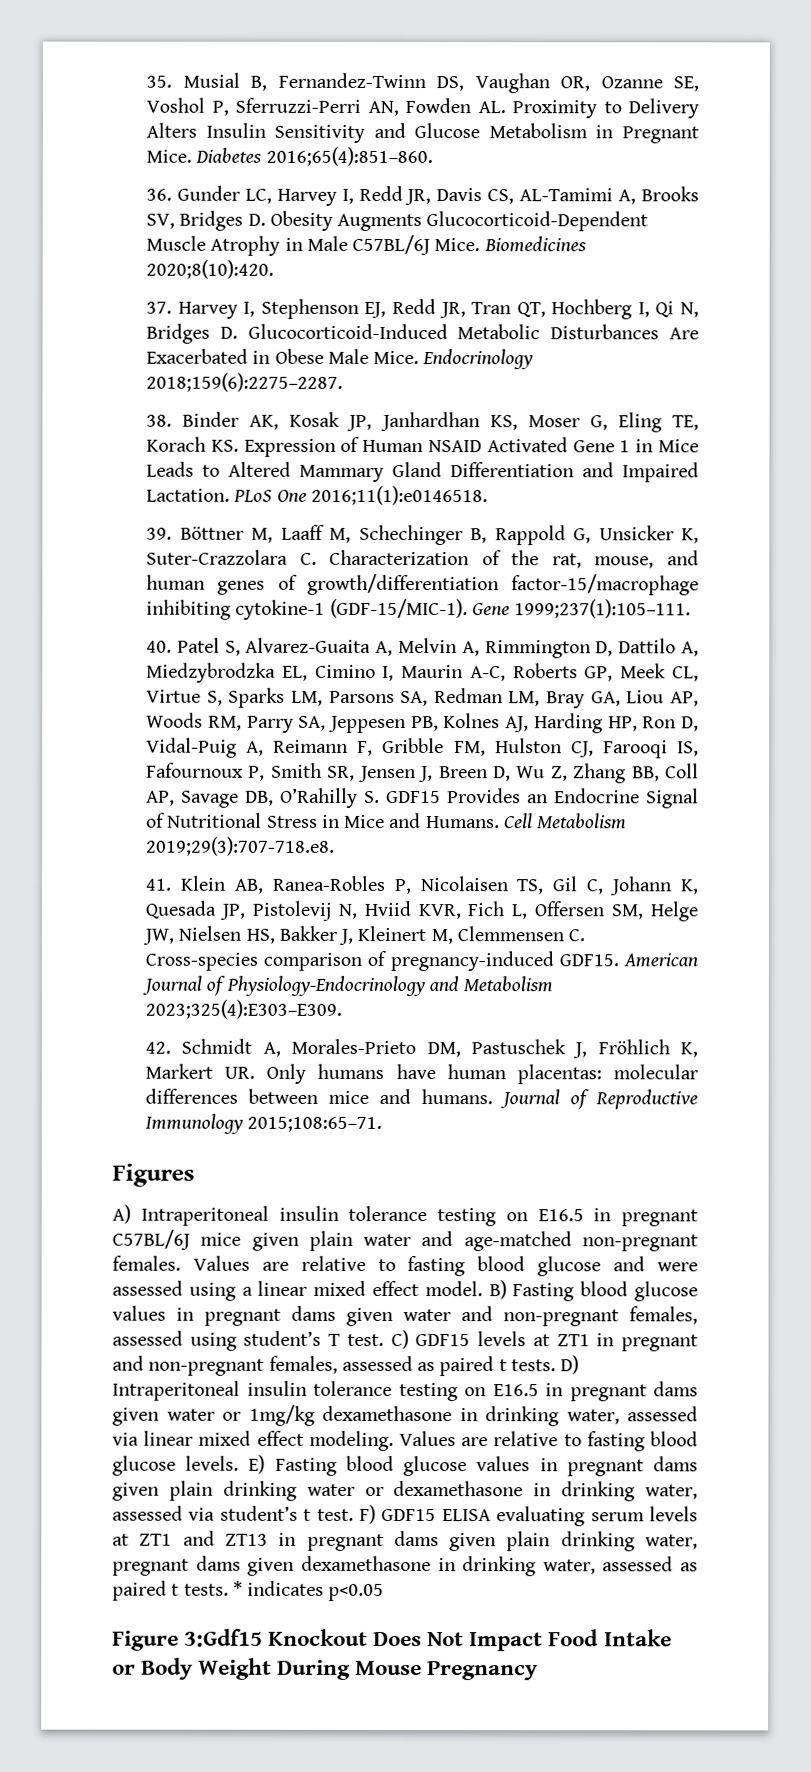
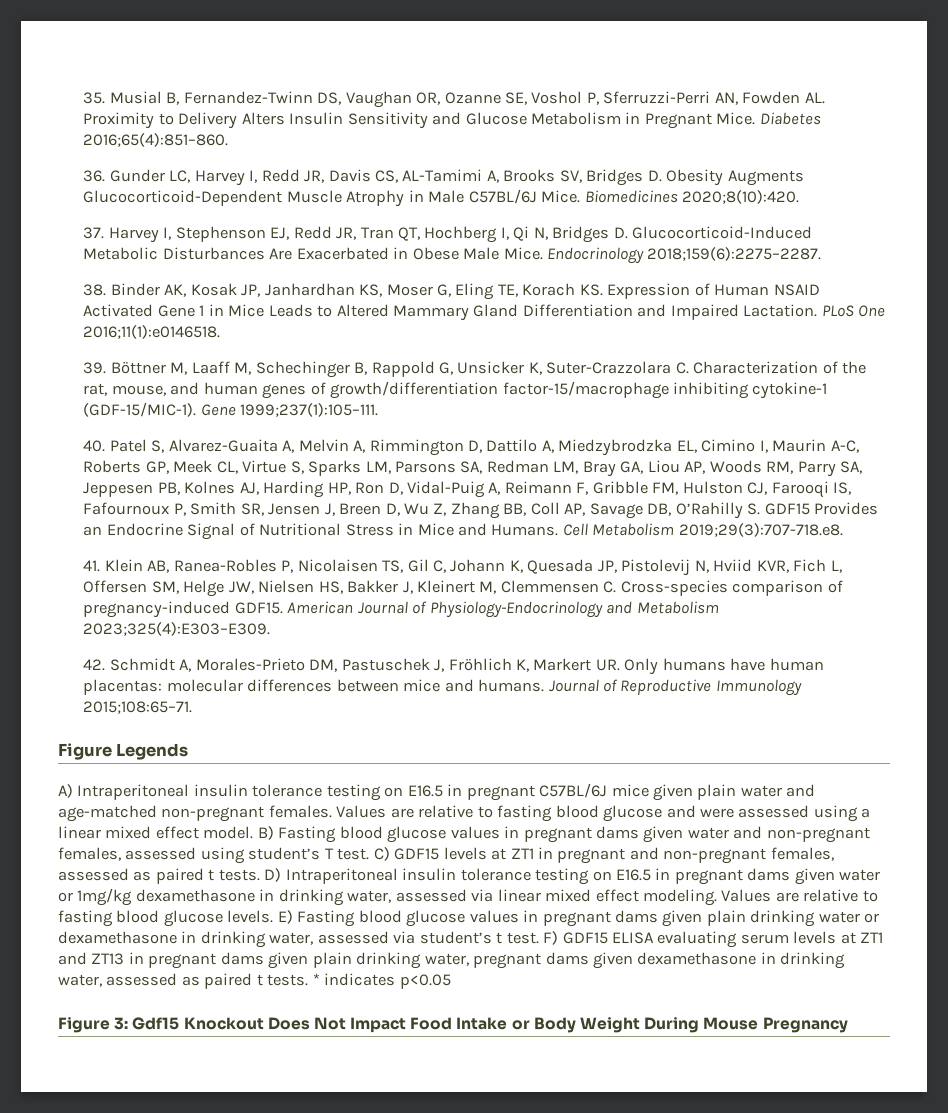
- Figures
+ Figure Legends
- Figure 3:Gdf15 Knockout Does Not Impact Food Intake or Body Weight During Mouse Pregnancy
+ Figure 3: Gdf15 Knockout Does Not Impact Food Intake or Body Weight During Mouse Pregnancy

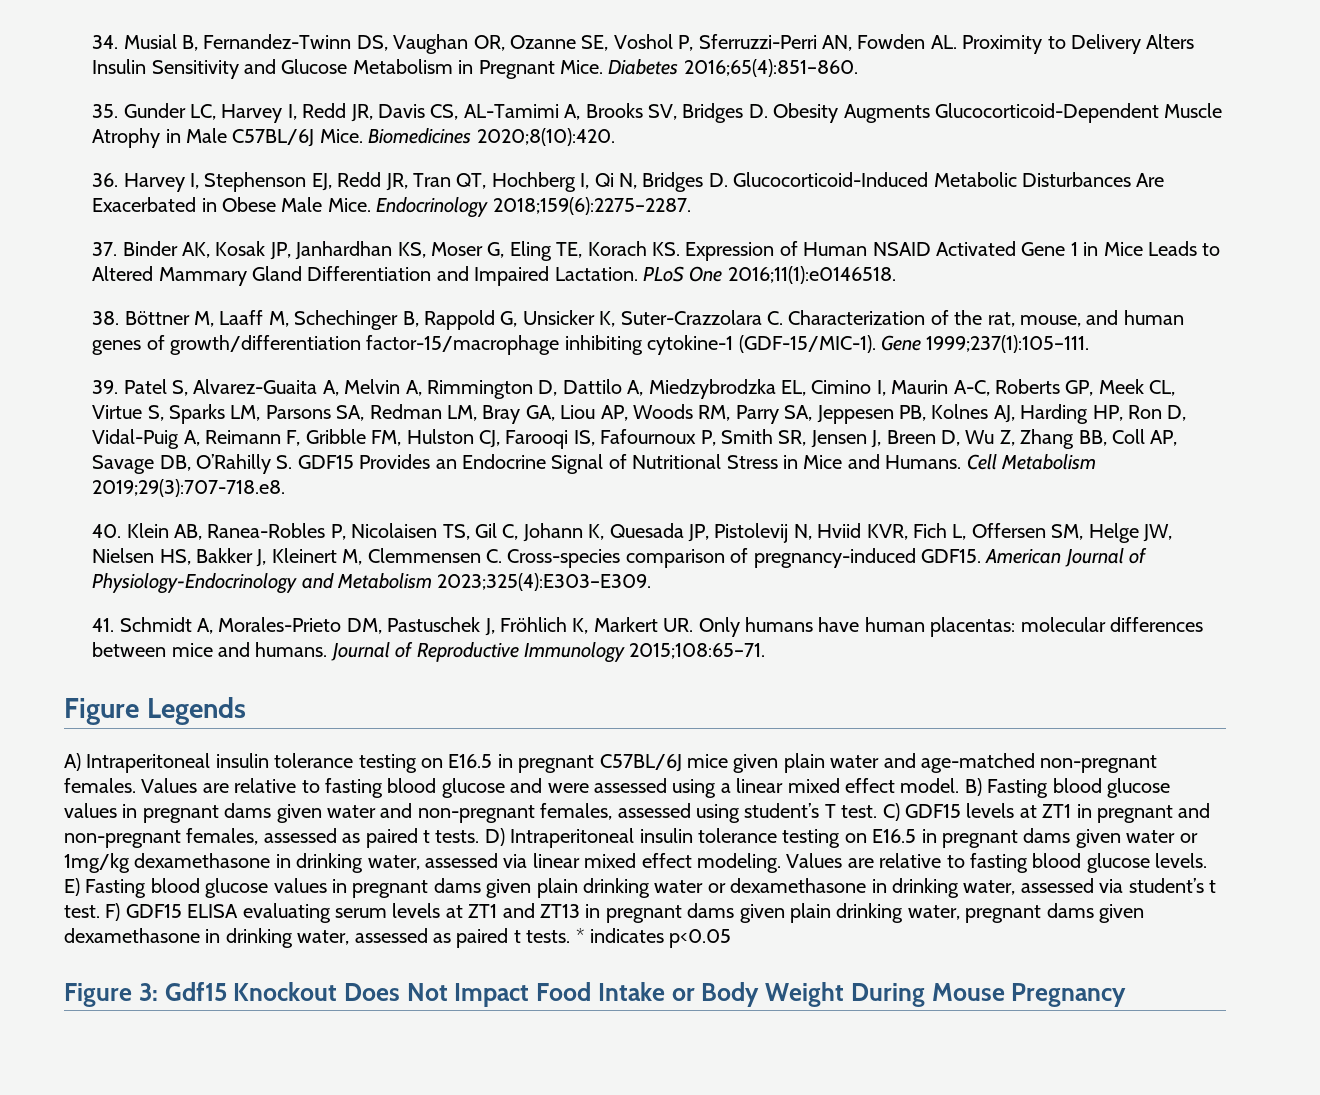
- 35. Musial B, Fernandez-Twinn DS, Vaughan OR, Ozanne SE, Voshol P, Sferruzzi-Perri AN, Fowden AL. Proximity to Delivery Alters Insulin Sensitivity and Glucose Metabolism in Pregnant Mice.
+ 34. Musial B, Fernandez-Twinn DS, Vaughan OR, Ozanne SE, Voshol P, Sferruzzi-Perri AN, Fowden AL. Proximity to Delivery Alters Insulin Sensitivity and Glucose Metabolism in Pregnant Mice.
- 36. Gunder LC, Harvey I, Redd JR, Davis CS, AL-Tamimi A, Brooks SV, Bridges D. Obesity Augments Glucocorticoid-Dependent Muscle Atrophy in Male C57BL/6J Mice.
+ 35. Gunder LC, Harvey I, Redd JR, Davis CS, AL-Tamimi A, Brooks SV, Bridges D. Obesity Augments Glucocorticoid-Dependent Muscle Atrophy in Male C57BL/6J Mice.
- 37. Harvey I, Stephenson EJ, Redd JR, Tran QT, Hochberg I, Qi N, Bridges D. Glucocorticoid-Induced Metabolic Disturbances Are Exacerbated in Obese Male Mice.
+ 36. Harvey I, Stephenson EJ, Redd JR, Tran QT, Hochberg I, Qi N, Bridges D. Glucocorticoid-Induced Metabolic Disturbances Are Exacerbated in Obese Male Mice.
- 38. Binder AK, Kosak JP, Janhardhan KS, Moser G, Eling TE, Korach KS. Expression of Human NSAID Activated Gene 1 in Mice Leads to Altered Mammary Gland Differentiation and Impaired Lactation.
+ 37. Binder AK, Kosak JP, Janhardhan KS, Moser G, Eling TE, Korach KS. Expression of Human NSAID Activated Gene 1 in Mice Leads to Altered Mammary Gland Differentiation and Impaired Lactation.
- 39. Böttner M, Laaff M, Schechinger B, Rappold G, Unsicker K, Suter-Crazzolara C. Characterization of the rat, mouse, and human genes of growth/differentiation factor-15/macrophage inhibiting cytokine-1 (GDF-15/MIC-1).
+ 38. Böttner M, Laaff M, Schechinger B, Rappold G, Unsicker K, Suter-Crazzolara C. Characterization of the rat, mouse, and human genes of growth/differentiation factor-15/macrophage inhibiting cytokine-1 (GDF-15/MIC-1).
- 40. Patel S, Alvarez-Guaita A, Melvin A, Rimmington D, Dattilo A, Miedzybrodzka EL, Cimino I, Maurin A-C, Roberts GP, Meek CL, Virtue S, Sparks LM, Parsons SA, Redman LM, Bray GA, Liou AP, Woods RM, Parry SA, Jeppesen PB, Kolnes AJ, Harding HP, Ron D, Vidal-Puig A, Reimann F, Gribble FM, Hulston CJ, Farooqi IS, Fafournoux P, Smith SR, Jensen J, Breen D, Wu Z, Zhang BB, Coll AP, Savage DB, O’Rahilly S. GDF15 Provides an Endocrine Signal of Nutritional Stress in Mice and Humans.
+ 39. Patel S, Alvarez-Guaita A, Melvin A, Rimmington D, Dattilo A, Miedzybrodzka EL, Cimino I, Maurin A-C, Roberts GP, Meek CL, Virtue S, Sparks LM, Parsons SA, Redman LM, Bray GA, Liou AP, Woods RM, Parry SA, Jeppesen PB, Kolnes AJ, Harding HP, Ron D, Vidal-Puig A, Reimann F, Gribble FM, Hulston CJ, Farooqi IS, Fafournoux P, Smith SR, Jensen J, Breen D, Wu Z, Zhang BB, Coll AP, Savage DB, O’Rahilly S. GDF15 Provides an Endocrine Signal of Nutritional Stress in Mice and Humans.
- 41. Klein AB, Ranea-Robles P, Nicolaisen TS, Gil C, Johann K, Quesada JP, Pistolevij N, Hviid KVR, Fich L, Offersen SM, Helge JW, Nielsen HS, Bakker J, Kleinert M, Clemmensen C. Cross-species comparison of pregnancy-induced GDF15.
+ 40. Klein AB, Ranea-Robles P, Nicolaisen TS, Gil C, Johann K, Quesada JP, Pistolevij N, Hviid KVR, Fich L, Offersen SM, Helge JW, Nielsen HS, Bakker J, Kleinert M, Clemmensen C. Cross-species comparison of pregnancy-induced GDF15.
- 42. Schmidt A, Morales-Prieto DM, Pastuschek J, Fröhlich K, Markert UR. Only humans have human placentas: molecular differences between mice and humans.
+ 41. Schmidt A, Morales-Prieto DM, Pastuschek J, Fröhlich K, Markert UR. Only humans have human placentas: molecular differences between mice and humans.

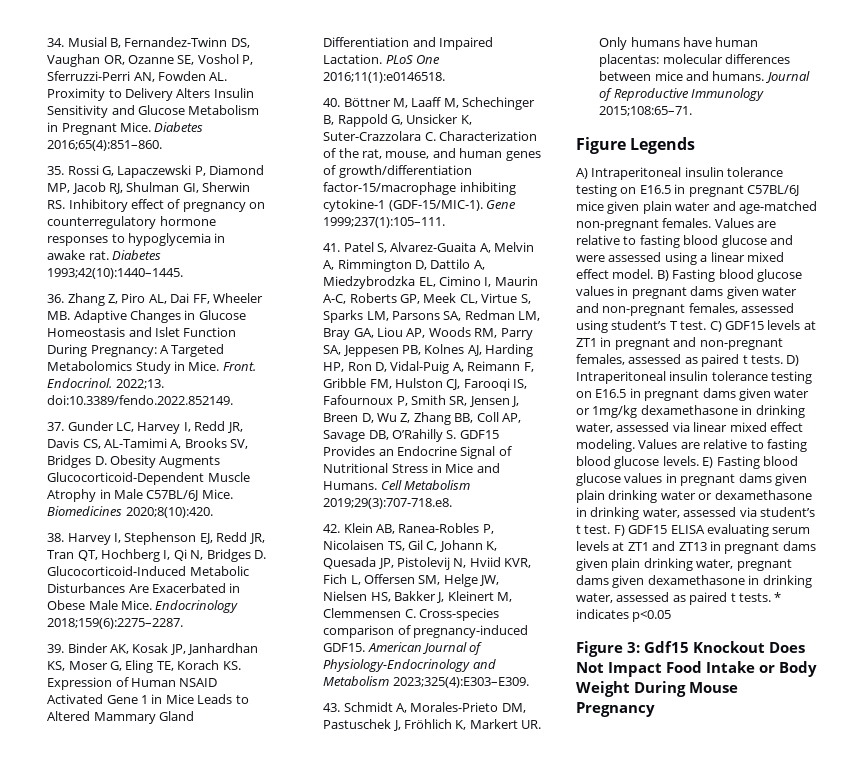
- 35. Gunder LC, Harvey I, Redd JR, Davis CS, AL-Tamimi A, Brooks SV, Bridges D. Obesity Augments Glucocorticoid-Dependent Muscle Atrophy in Male C57BL/6J Mice.
+ 35. Rossi G, Lapaczewski P, Diamond MP, Jacob RJ, Shulman GI, Sherwin RS. Inhibitory effect of pregnancy on counterregulatory hormone responses to hypoglycemia in awake rat. Diabetes 1993;42(10):1440–1445.
+ 36. Zhang Z, Piro AL, Dai FF, Wheeler MB. Adaptive Changes in Glucose Homeostasis and Islet Function During Pregnancy: A Targeted Metabolomics Study in Mice. Front. Endocrinol. 2022;13. doi:10.3389/fendo.2022.852149.
+ 37. Gunder LC, Harvey I, Redd JR, Davis CS, AL-Tamimi A, Brooks SV, Bridges D. Obesity Augments Glucocorticoid-Dependent Muscle Atrophy in Male C57BL/6J Mice.
- 36. Harvey I, Stephenson EJ, Redd JR, Tran QT, Hochberg I, Qi N, Bridges D. Glucocorticoid-Induced Metabolic Disturbances Are Exacerbated in Obese Male Mice.
+ 38. Harvey I, Stephenson EJ, Redd JR, Tran QT, Hochberg I, Qi N, Bridges D. Glucocorticoid-Induced Metabolic Disturbances Are Exacerbated in Obese Male Mice.
- 37. Binder AK, Kosak JP, Janhardhan KS, Moser G, Eling TE, Korach KS. Expression of Human NSAID Activated Gene 1 in Mice Leads to Altered Mammary Gland Differentiation and Impaired Lactation.
+ 39. Binder AK, Kosak JP, Janhardhan KS, Moser G, Eling TE, Korach KS. Expression of Human NSAID Activated Gene 1 in Mice Leads to Altered Mammary Gland Differentiation and Impaired Lactation.
- 38. Böttner M, Laaff M, Schechinger B, Rappold G, Unsicker K, Suter-Crazzolara C. Characterization of the rat, mouse, and human genes of growth/differentiation factor-15/macrophage inhibiting cytokine-1 (GDF-15/MIC-1).
+ 40. Böttner M, Laaff M, Schechinger B, Rappold G, Unsicker K, Suter-Crazzolara C. Characterization of the rat, mouse, and human genes of growth/differentiation factor-15/macrophage inhibiting cytokine-1 (GDF-15/MIC-1).
- 39. Patel S, Alvarez-Guaita A, Melvin A, Rimmington D, Dattilo A, Miedzybrodzka EL, Cimino I, Maurin A-C, Roberts GP, Meek CL, Virtue S, Sparks LM, Parsons SA, Redman LM, Bray GA, Liou AP, Woods RM, Parry SA, Jeppesen PB, Kolnes AJ, Harding HP, Ron D, Vidal-Puig A, Reimann F, Gribble FM, Hulston CJ, Farooqi IS, Fafournoux P, Smith SR, Jensen J, Breen D, Wu Z, Zhang BB, Coll AP, Savage DB, O’Rahilly S. GDF15 Provides an Endocrine Signal of Nutritional Stress in Mice and Humans.
+ 41. Patel S, Alvarez-Guaita A, Melvin A, Rimmington D, Dattilo A, Miedzybrodzka EL, Cimino I, Maurin A-C, Roberts GP, Meek CL, Virtue S, Sparks LM, Parsons SA, Redman LM, Bray GA, Liou AP, Woods RM, Parry SA, Jeppesen PB, Kolnes AJ, Harding HP, Ron D, Vidal-Puig A, Reimann F, Gribble FM, Hulston CJ, Farooqi IS, Fafournoux P, Smith SR, Jensen J, Breen D, Wu Z, Zhang BB, Coll AP, Savage DB, O’Rahilly S. GDF15 Provides an Endocrine Signal of Nutritional Stress in Mice and Humans.
- 40. Klein AB, Ranea-Robles P, Nicolaisen TS, Gil C, Johann K, Quesada JP, Pistolevij N, Hviid KVR, Fich L, Offersen SM, Helge JW, Nielsen HS, Bakker J, Kleinert M, Clemmensen C. Cross-species comparison of pregnancy-induced GDF15.
+ 42. Klein AB, Ranea-Robles P, Nicolaisen TS, Gil C, Johann K, Quesada JP, Pistolevij N, Hviid KVR, Fich L, Offersen SM, Helge JW, Nielsen HS, Bakker J, Kleinert M, Clemmensen C. Cross-species comparison of pregnancy-induced GDF15.
- 41. Schmidt A, Morales-Prieto DM, Pastuschek J, Fröhlich K, Markert UR. Only humans have human placentas: molecular differences between mice and humans.
+ 43. Schmidt A, Morales-Prieto DM, Pastuschek J, Fröhlich K, Markert UR. Only humans have human placentas: molecular differences between mice and humans.

